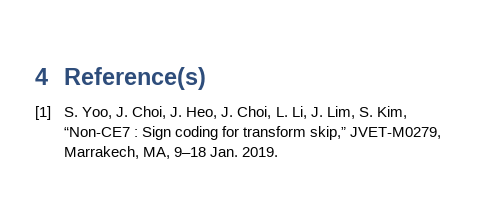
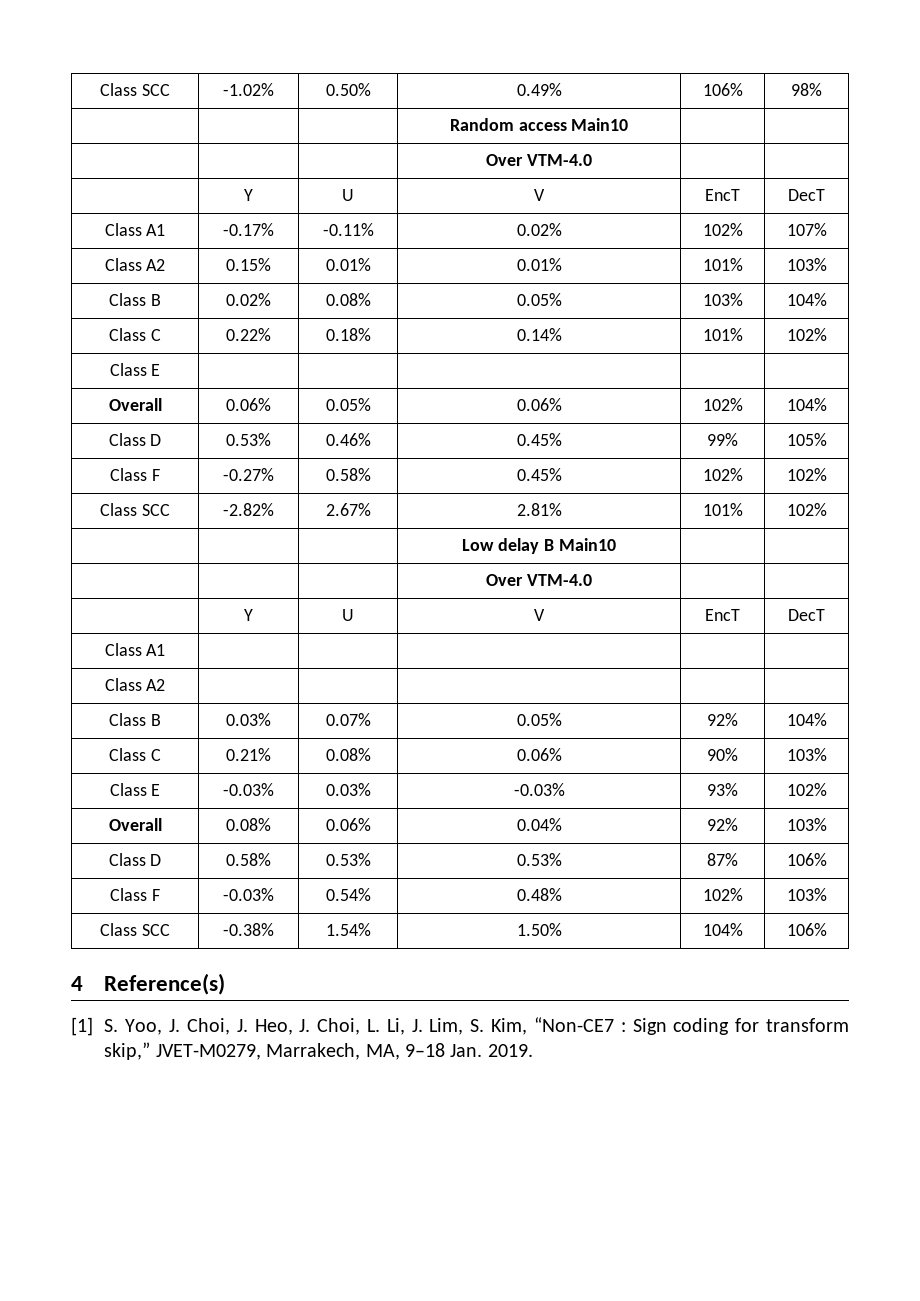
+ Class SCC | -1.02% | 0.50% | 0.49% | 106% | 98%
+ | | | Random access Main10 | |
+ | | | Over VTM-4.0 | |
+ | Y | U | V | EncT | DecT
+ Class A1 | -0.17% | -0.11% | 0.02% | 102% | 107%
+ Class A2 | 0.15% | 0.01% | 0.01% | 101% | 103%
+ Class B | 0.02% | 0.08% | 0.05% | 103% | 104%
+ Class C | 0.22% | 0.18% | 0.14% | 101% | 102%
+ Class E | | | | |
+ Overall | 0.06% | 0.05% | 0.06% | 102% | 104%
+ Class D | 0.53% | 0.46% | 0.45% | 99% | 105%
+ Class F | -0.27% | 0.58% | 0.45% | 102% | 102%
+ Class SCC | -2.82% | 2.67% | 2.81% | 101% | 102%
+ | | | Low delay B Main10 | |
+ | | | Over VTM-4.0 | |
+ | Y | U | V | EncT | DecT
+ Class A1 | | | | |
+ Class A2 | | | | |
+ Class B | 0.03% | 0.07% | 0.05% | 92% | 104%
+ Class C | 0.21% | 0.08% | 0.06% | 90% | 103%
+ Class E | -0.03% | 0.03% | -0.03% | 93% | 102%
+ Overall | 0.08% | 0.06% | 0.04% | 92% | 103%
+ Class D | 0.58% | 0.53% | 0.53% | 87% | 106%
+ Class F | -0.03% | 0.54% | 0.48% | 102% | 103%
+ Class SCC | -0.38% | 1.54% | 1.50% | 104% | 106%

